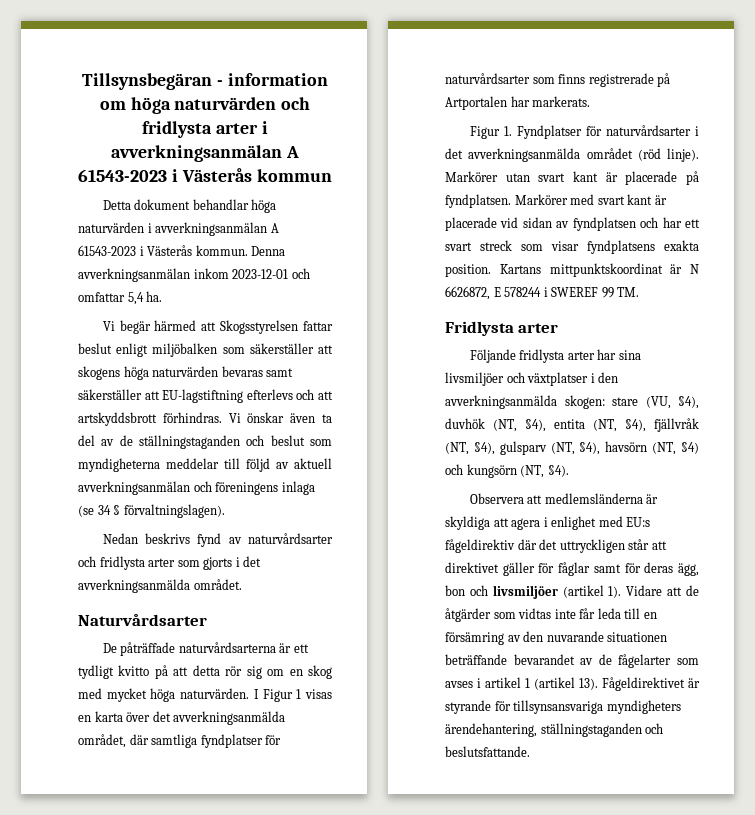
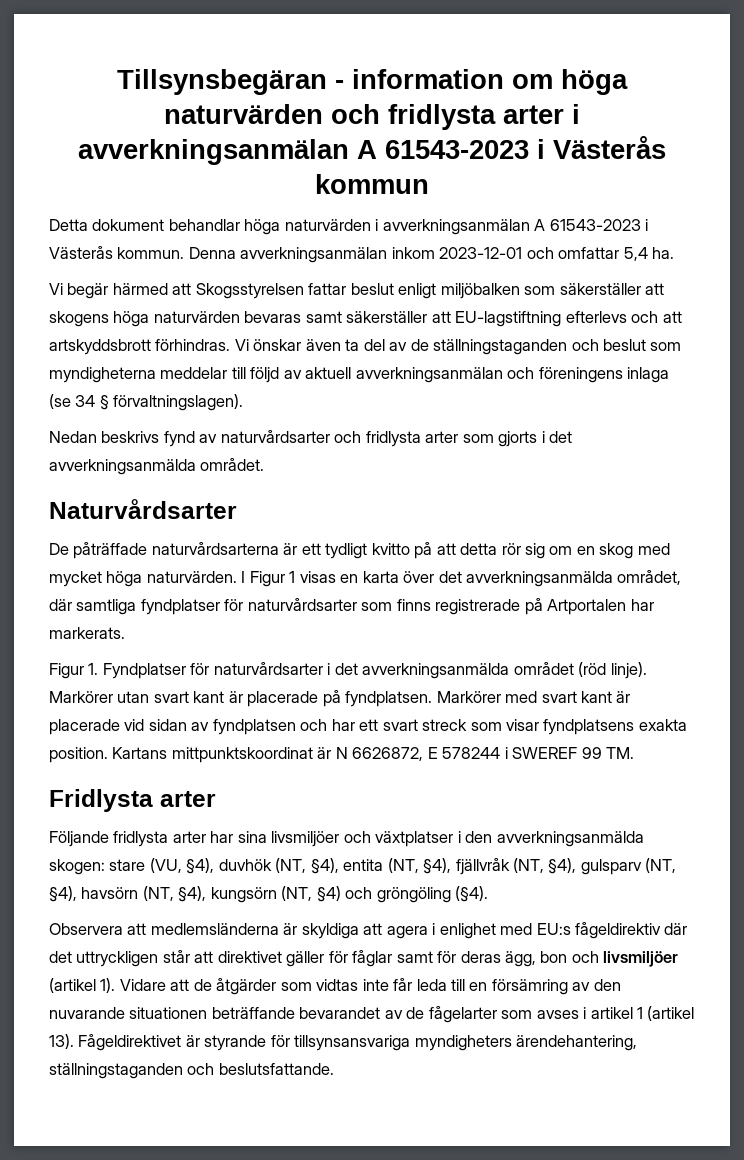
- Följande fridlysta arter har sina livsmiljöer och växtplatser i den avverkningsanmälda skogen: stare (VU, §4), duvhök (NT, §4), entita (NT, §4), fjällvråk (NT, §4), gulsparv (NT, §4), havsörn (NT, §4) och kungsörn (NT, §4).
+ Följande fridlysta arter har sina livsmiljöer och växtplatser i den avverkningsanmälda skogen: stare (VU, §4), duvhök (NT, §4), entita (NT, §4), fjällvråk (NT, §4), gulsparv (NT, §4), havsörn (NT, §4), kungsörn (NT, §4) och gröngöling (§4).

